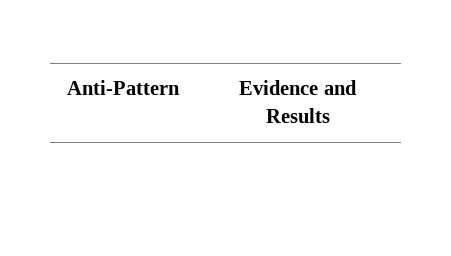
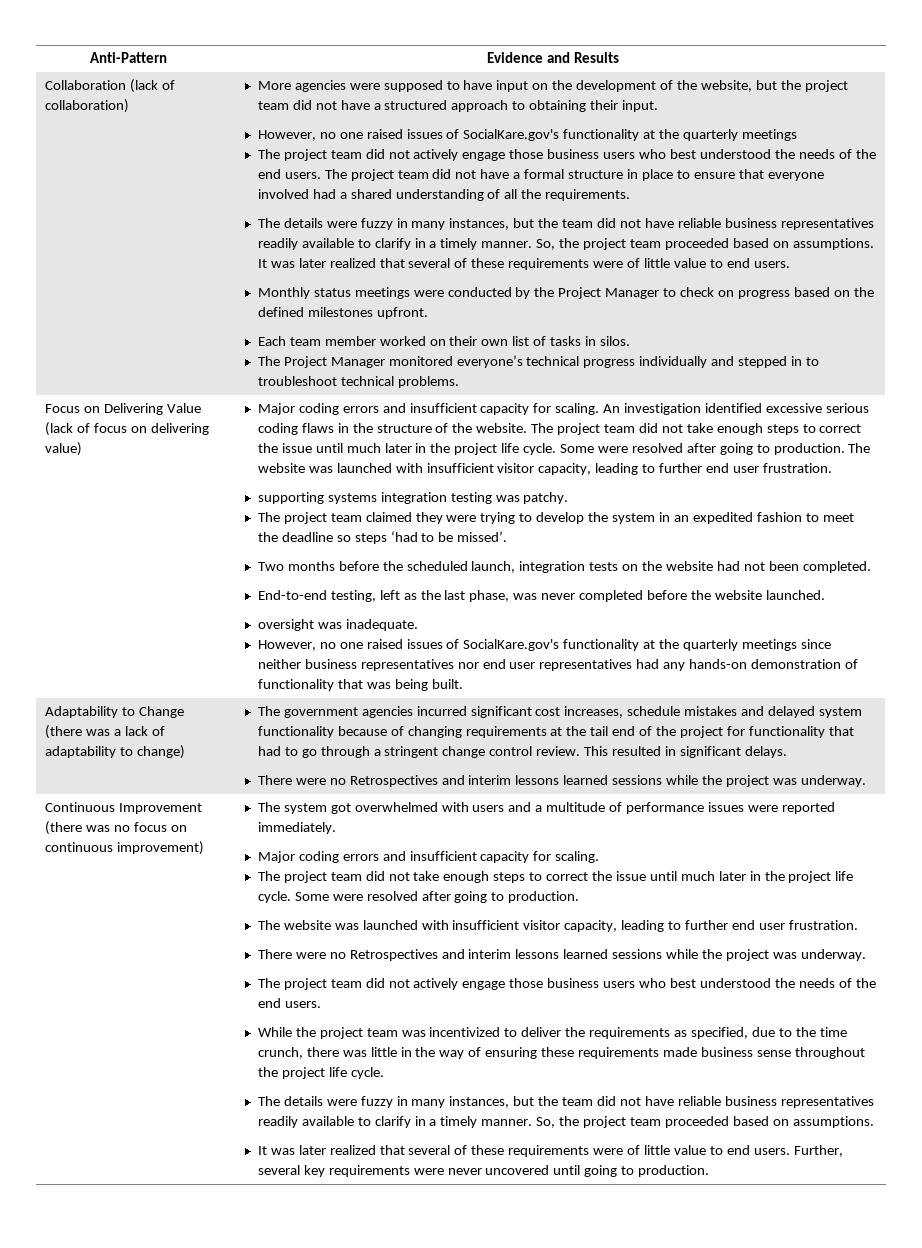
+ Collaboration (lack of collaboration) | More agencies were supposed to have input on the development of the website, but the project team did not have a structured approach to obtaining their input.
+ However, no one raised issues of SocialKare.gov's functionality at the quarterly meetings
+ The project team did not actively engage those business users who best understood the needs of the end users. The project team did not have a formal structure in place to ensure that everyone involved had a shared understanding of all the requirements.
+ The details were fuzzy in many instances, but the team did not have reliable business representatives readily available to clarify in a timely manner. So, the project team proceeded based on assumptions. It was later realized that several of these requirements were of little value to end users.
+ Monthly status meetings were conducted by the Project Manager to check on progress based on the defined milestones upfront.
+ Each team member worked on their own list of tasks in silos.
+ The Project Manager monitored everyone’s technical progress individually and stepped in to troubleshoot technical problems.
+ Focus on Delivering Value (lack of focus on delivering value) | Major coding errors and insufficient capacity for scaling. An investigation identified excessive serious coding flaws in the structure of the website. The project team did not take enough steps to correct the issue until much later in the project life cycle. Some were resolved after going to production. The website was launched with insufficient visitor capacity, leading to further end user frustration.
+ supporting systems integration testing was patchy.
+ The project team claimed they were trying to develop the system in an expedited fashion to meet the deadline so steps ‘had to be missed’.
+ Two months before the scheduled launch, integration tests on the website had not been completed.
+ End-to-end testing, left as the last phase, was never completed before the website launched.
+ oversight was inadequate.
+ However, no one raised issues of SocialKare.gov's functionality at the quarterly meetings since neither business representatives nor end user representatives had any hands-on demonstration of functionality that was being built.
+ Adaptability to Change (there was a lack of adaptability to change) | The government agencies incurred significant cost increases, schedule mistakes and delayed system functionality because of changing requirements at the tail end of the project for functionality that had to go through a stringent change control review. This resulted in significant delays.
+ There were no Retrospectives and interim lessons learned sessions while the project was underway.
+ Continuous Improvement (there was no focus on continuous improvement) | The system got overwhelmed with users and a multitude of performance issues were reported immediately.
+ Major coding errors and insufficient capacity for scaling.
+ The project team did not take enough steps to correct the issue until much later in the project life cycle. Some were resolved after going to production.
+ The website was launched with insufficient visitor capacity, leading to further end user frustration.
+ There were no Retrospectives and interim lessons learned sessions while the project was underway.
+ The project team did not actively engage those business users who best understood the needs of the end users.
+ While the project team was incentivized to deliver the requirements as specified, due to the time crunch, there was little in the way of ensuring these requirements made business sense throughout the project life cycle.
+ The details were fuzzy in many instances, but the team did not have reliable business representatives readily available to clarify in a timely manner. So, the project team proceeded based on assumptions.
+ It was later realized that several of these requirements were of little value to end users. Further, several key requirements were never uncovered until going to production.

